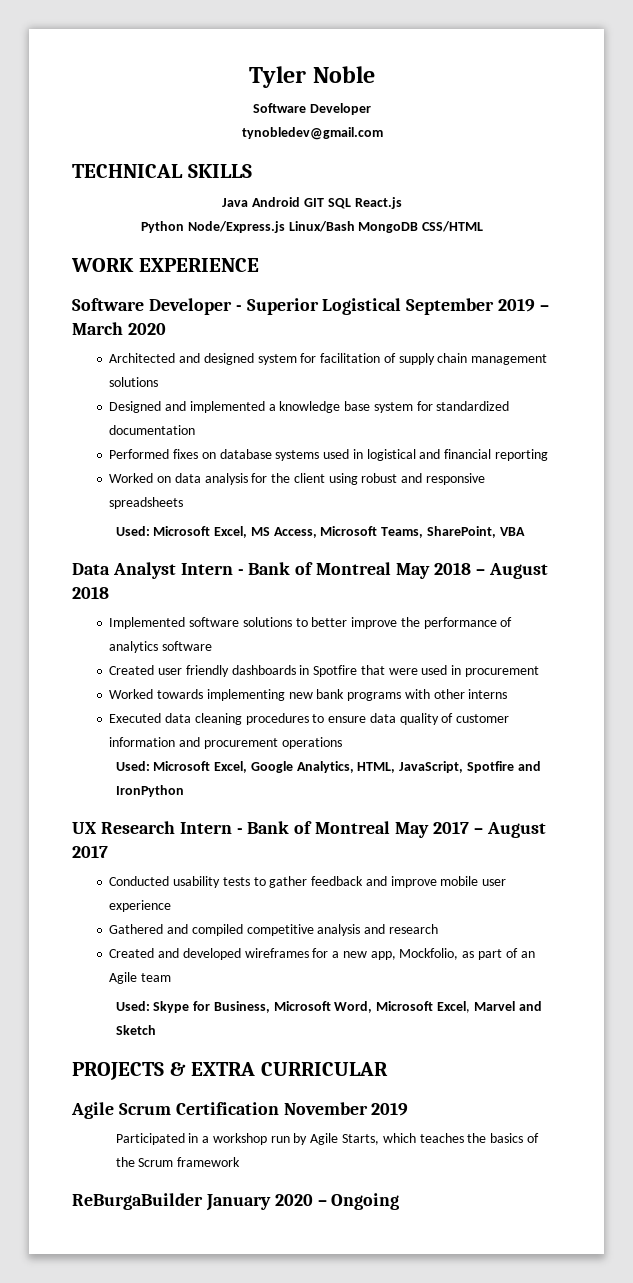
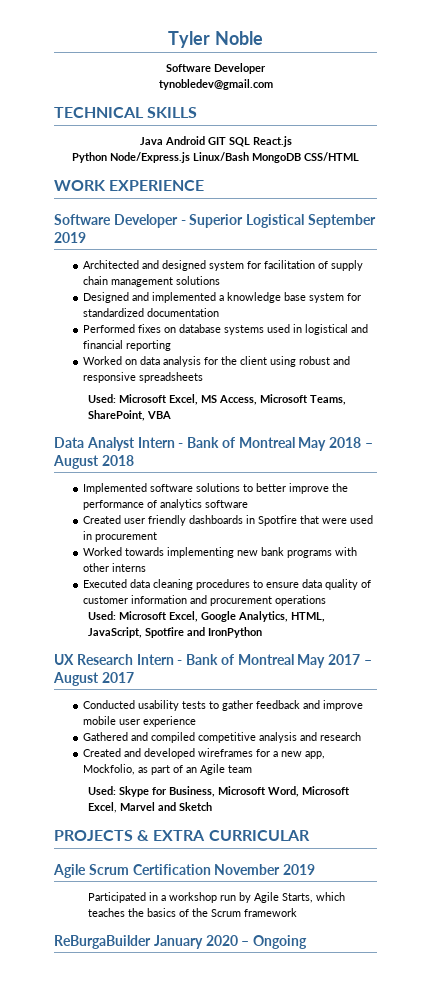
- Software Developer - Superior Logistical September 2019 – March 2020
+ Software Developer - Superior Logistical September 2019

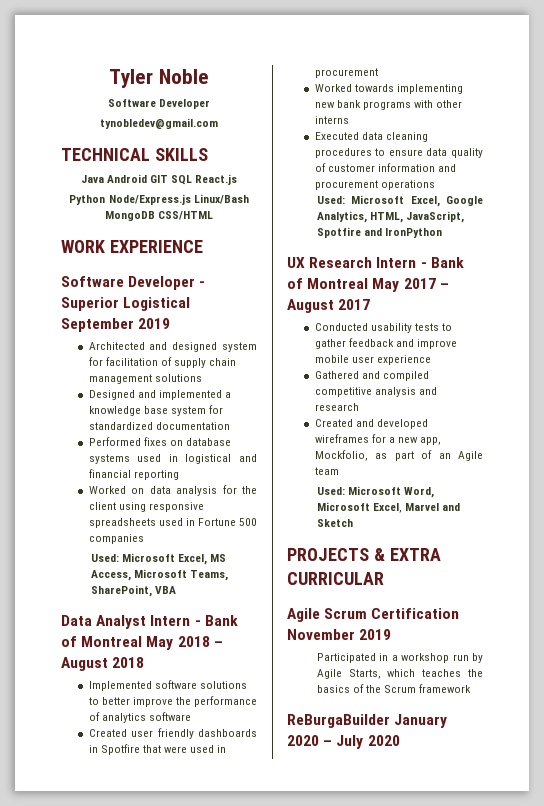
- Worked on data analysis for the client using robust and responsive spreadsheets
+ Worked on data analysis for the client using responsive spreadsheets used in Fortune 500 companies
- Used: Skype for Business, Microsoft Word, Microsoft Excel, Marvel and Sketch
+ Used: Microsoft Word, Microsoft Excel, Marvel and Sketch
- ReBurgaBuilder January 2020 – Ongoing
+ ReBurgaBuilder January 2020 – July 2020

